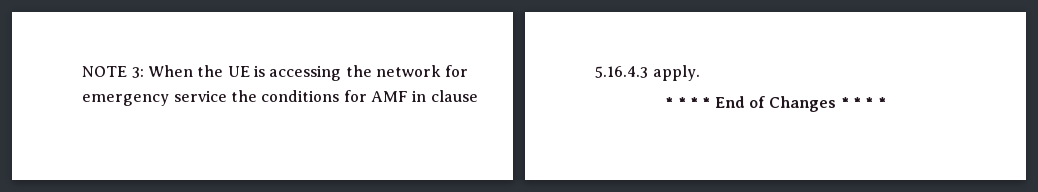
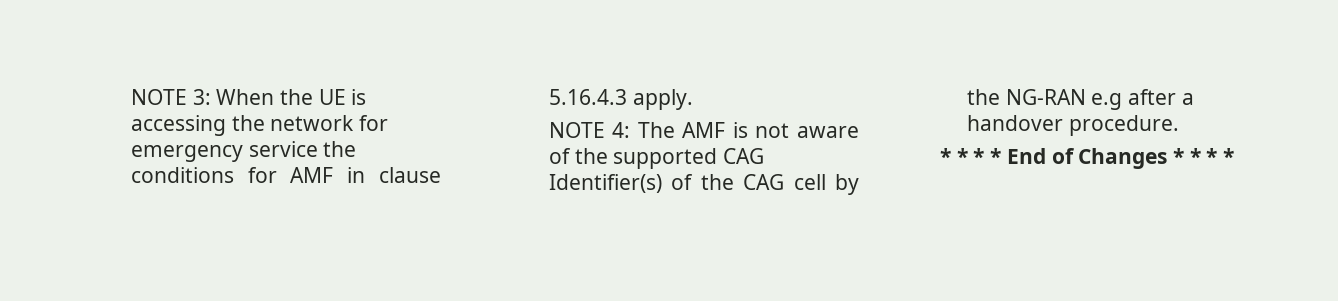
+ NOTE 4: The AMF is not aware of the supported CAG Identifier(s) of the CAG cell by the NG-RAN e.g after a handover procedure.

